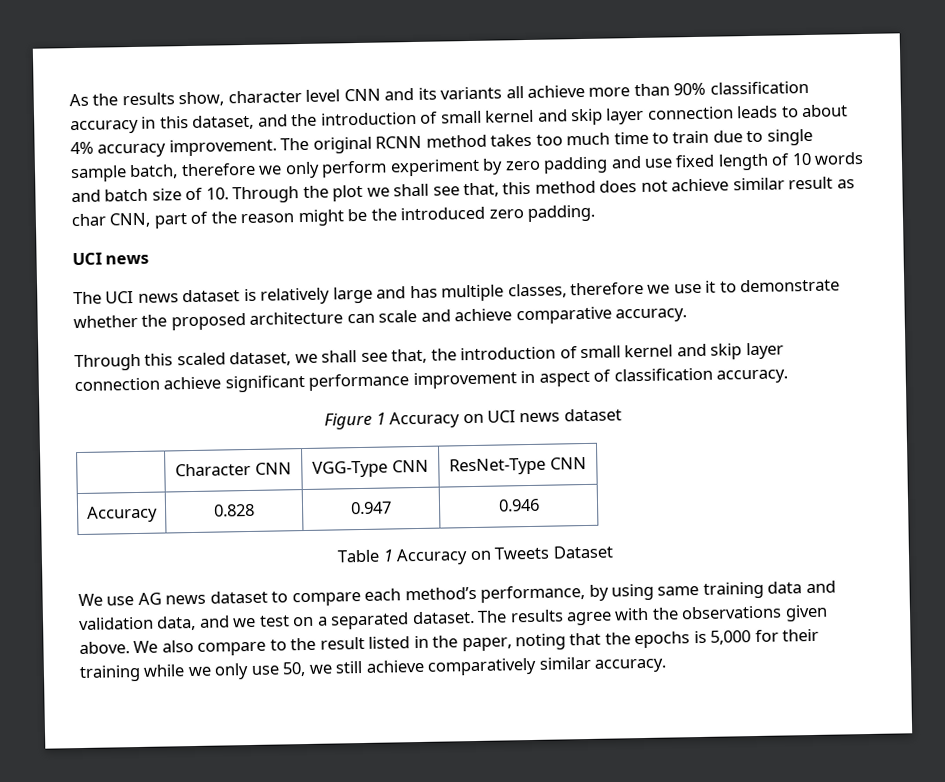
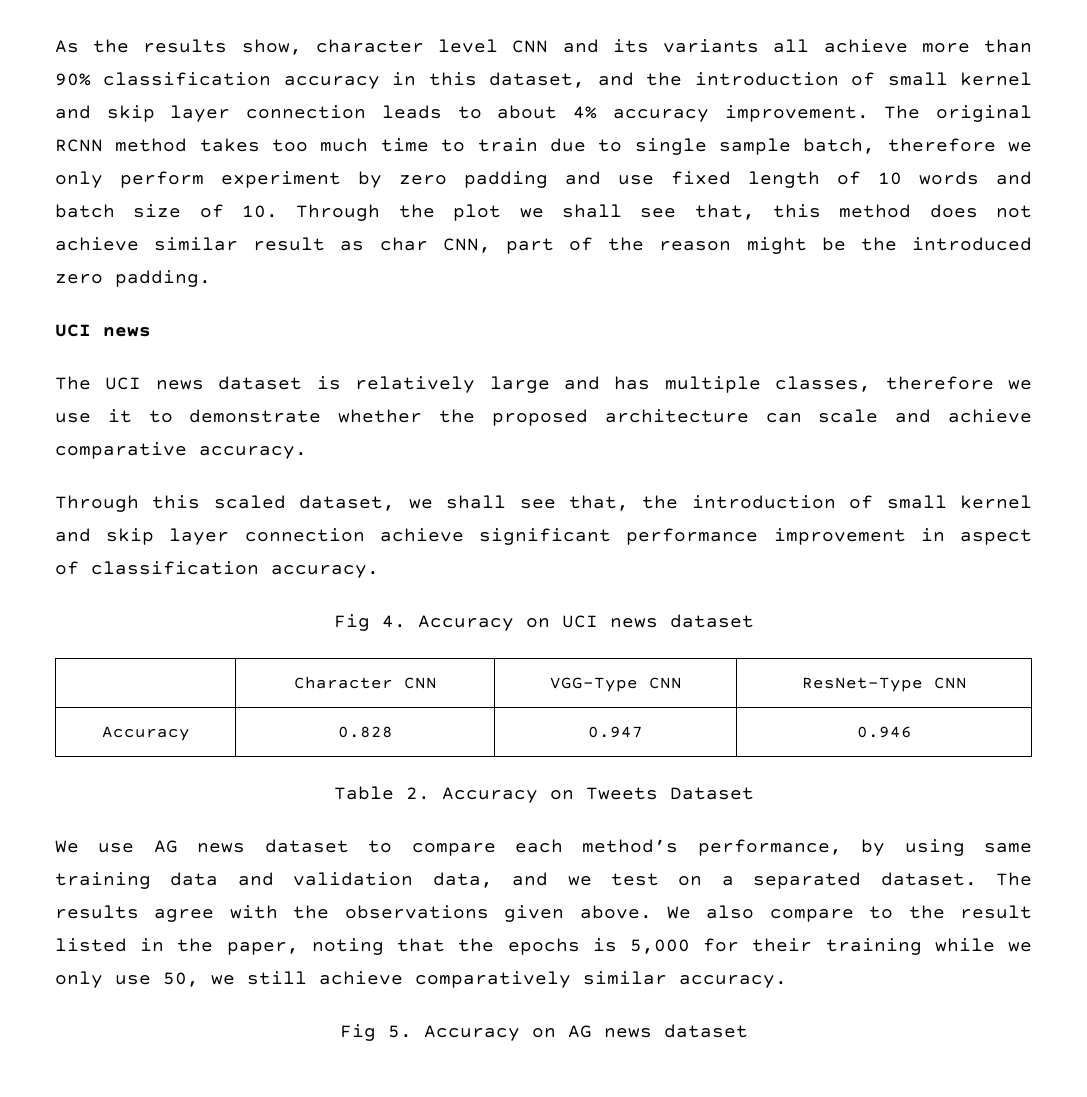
- Figure 1 Accuracy on UCI news dataset
+ Fig 4. Accuracy on UCI news dataset
- Table 1 Accuracy on Tweets Dataset
+ Table 2. Accuracy on Tweets Dataset
+ Fig 5. Accuracy on AG news dataset

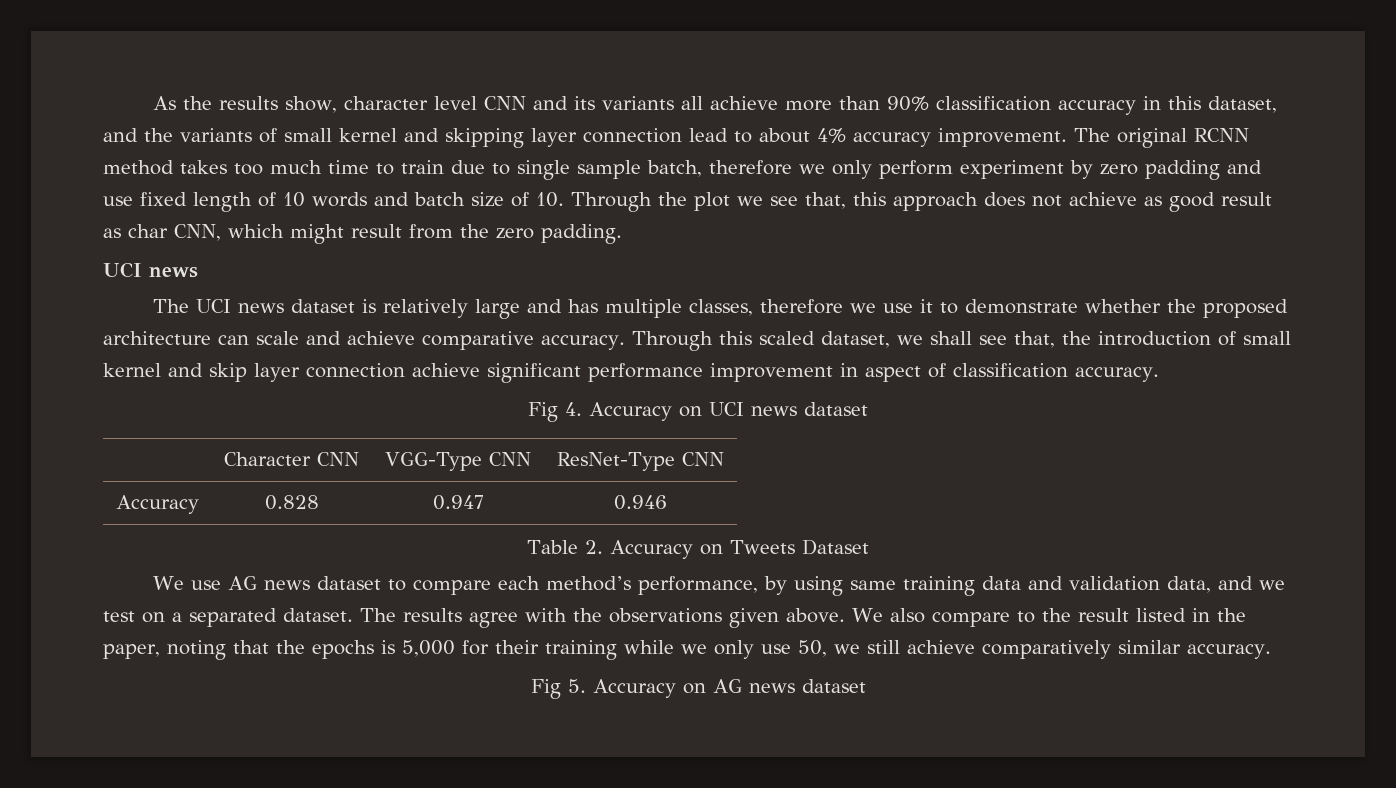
- As the results show, character level CNN and its variants all achieve more than 90% classification accuracy in this dataset, and the introduction of small kernel and skip layer connection leads to about 4% accuracy improvement.
+ As the results show, character level CNN and its variants all achieve more than 90% classification accuracy in this dataset, and the variants of small kernel and skipping layer connection lead to about 4% accuracy improvement.
- The original RCNN method takes too much time to train due to single sample batch, therefore we only perform experiment by zero padding and use fixed length of 10 words and batch size of 10. Through the plot we shall see that, this method does not achieve similar result as char CNN, part of the reason might be the introduced zero padding.
+ The original RCNN method takes too much time to train due to single sample batch, therefore we only perform experiment by zero padding and use fixed length of 10 words and batch size of 10. Through the plot we see that, this approach does not achieve as good result as char CNN, which might result from the zero padding.
- The UCI news dataset is relatively large and has multiple classes, therefore we use it to demonstrate whether the proposed architecture can scale and achieve comparative accuracy.
- Through this scaled dataset, we shall see that, the introduction of small kernel and skip layer connection achieve significant performance improvement in aspect of classification accuracy.
+ The UCI news dataset is relatively large and has multiple classes, therefore we use it to demonstrate whether the proposed architecture can scale and achieve comparative accuracy. Through this scaled dataset, we shall see that, the introduction of small kernel and skip layer connection achieve significant performance improvement in aspect of classification accuracy.

